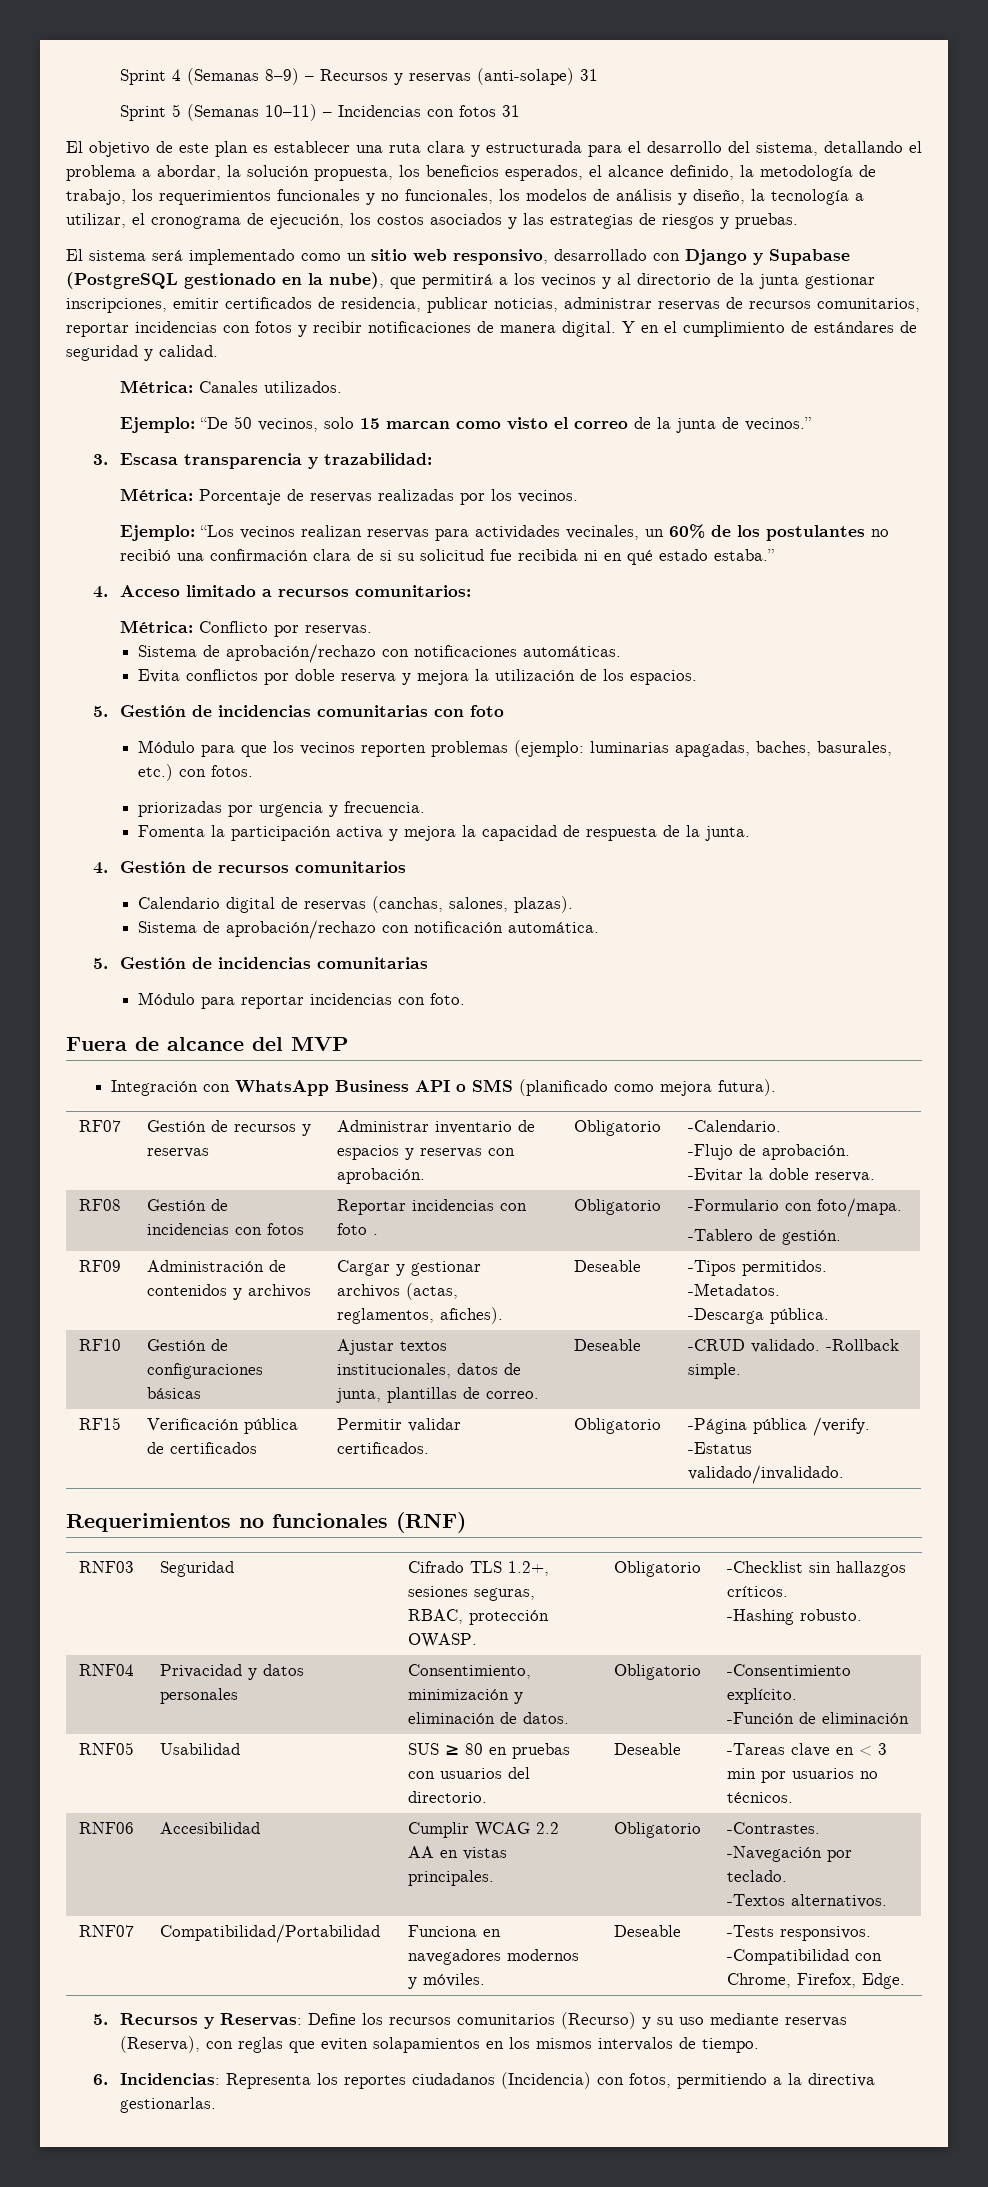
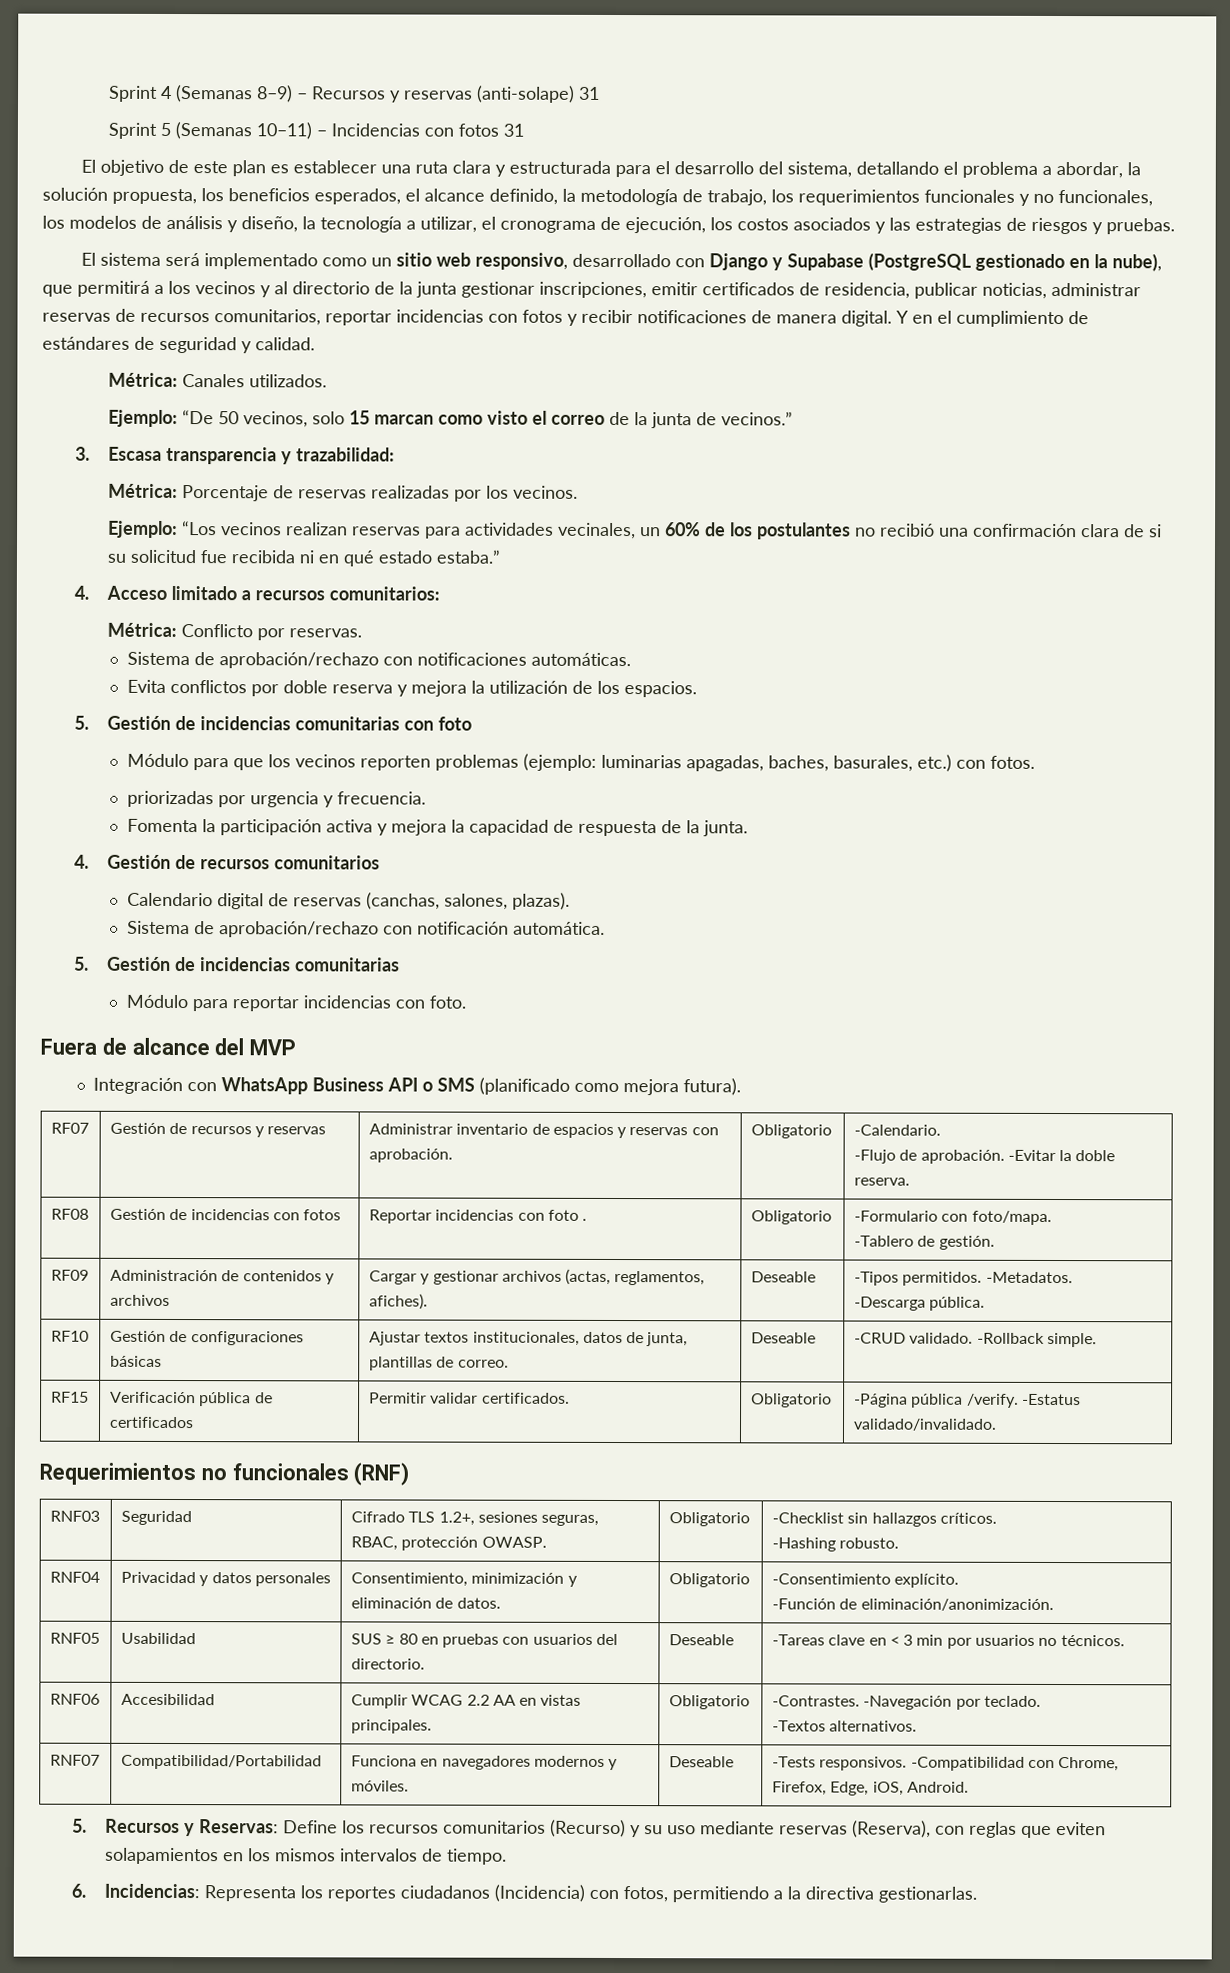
  RNF04 | Privacidad y datos personales | Consentimiento, minimización y eliminación de datos. | Obligatorio | -Consentimiento explícito.
- -Función de eliminación
+ -Función de eliminación/anonimización.
- RNF07 | Compatibilidad/Portabilidad | Funciona en navegadores modernos y móviles. | Deseable | -Tests responsivos. -Compatibilidad con Chrome, Firefox, Edge.
+ RNF07 | Compatibilidad/Portabilidad | Funciona en navegadores modernos y móviles. | Deseable | -Tests responsivos. -Compatibilidad con Chrome, Firefox, Edge, iOS, Android.

